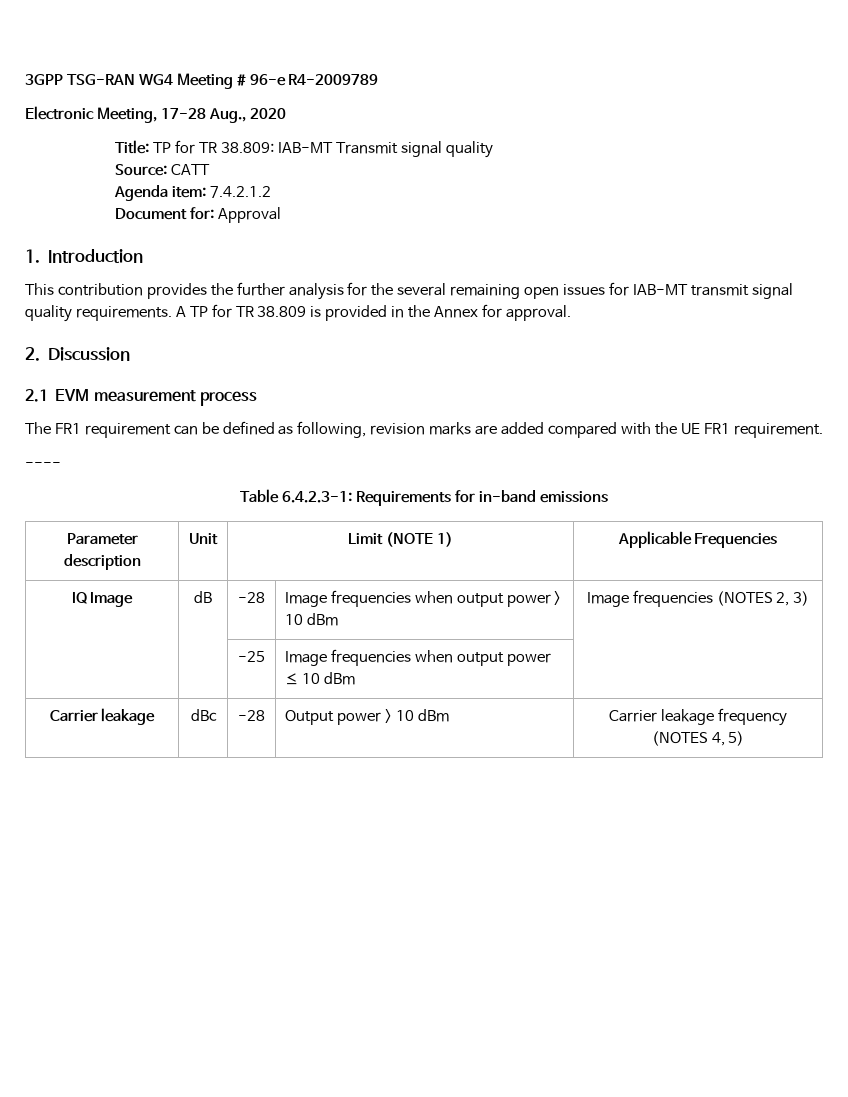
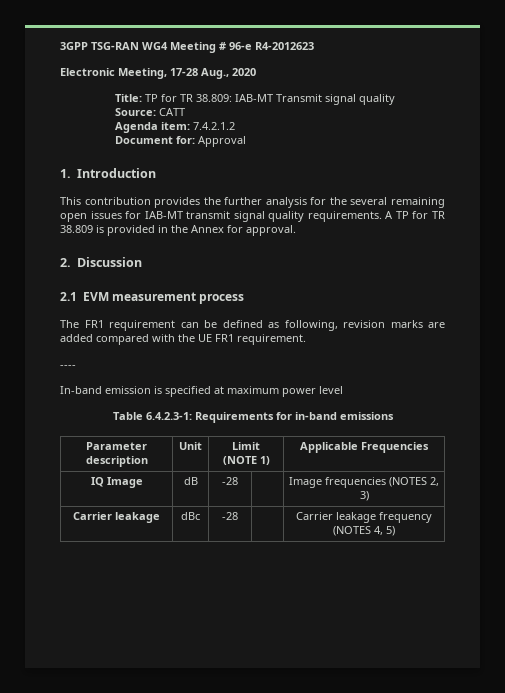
- 3GPP TSG-RAN WG4 Meeting # 96-e R4-2009789
+ 3GPP TSG-RAN WG4 Meeting # 96-e R4-2012623
+ In-band emission is specified at maximum power level
- IQ Image | dB | -28 | Image frequencies when output power > 10 dBm | Image frequencies (NOTES 2, 3)
+ IQ Image | dB | -28 | | Image frequencies (NOTES 2, 3)
- | | -25 | Image frequencies when output power ≤ 10 dBm |
- Carrier leakage | dBc | -28 | Output power > 10 dBm | Carrier leakage frequency (NOTES 4, 5)
+ Carrier leakage | dBc | -28 | | Carrier leakage frequency (NOTES 4, 5)

